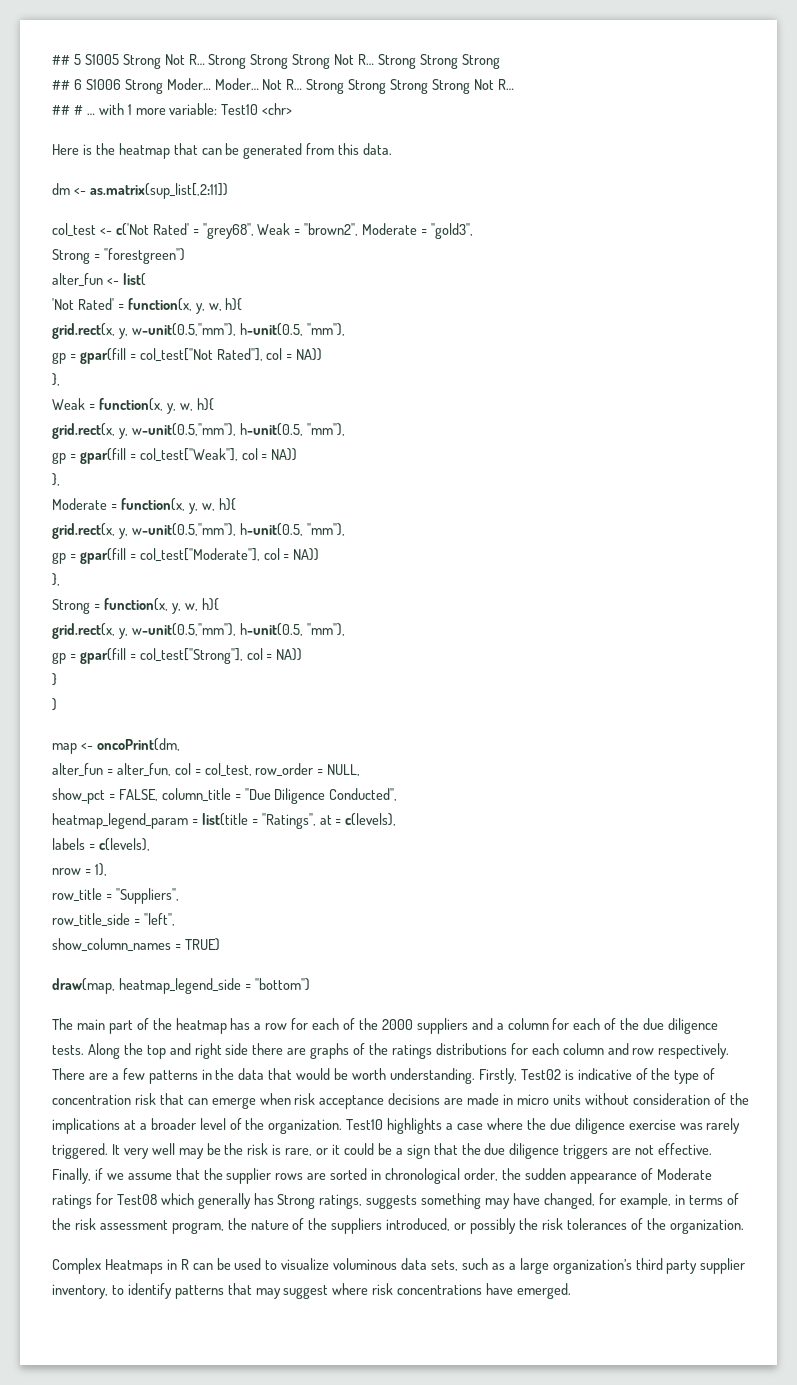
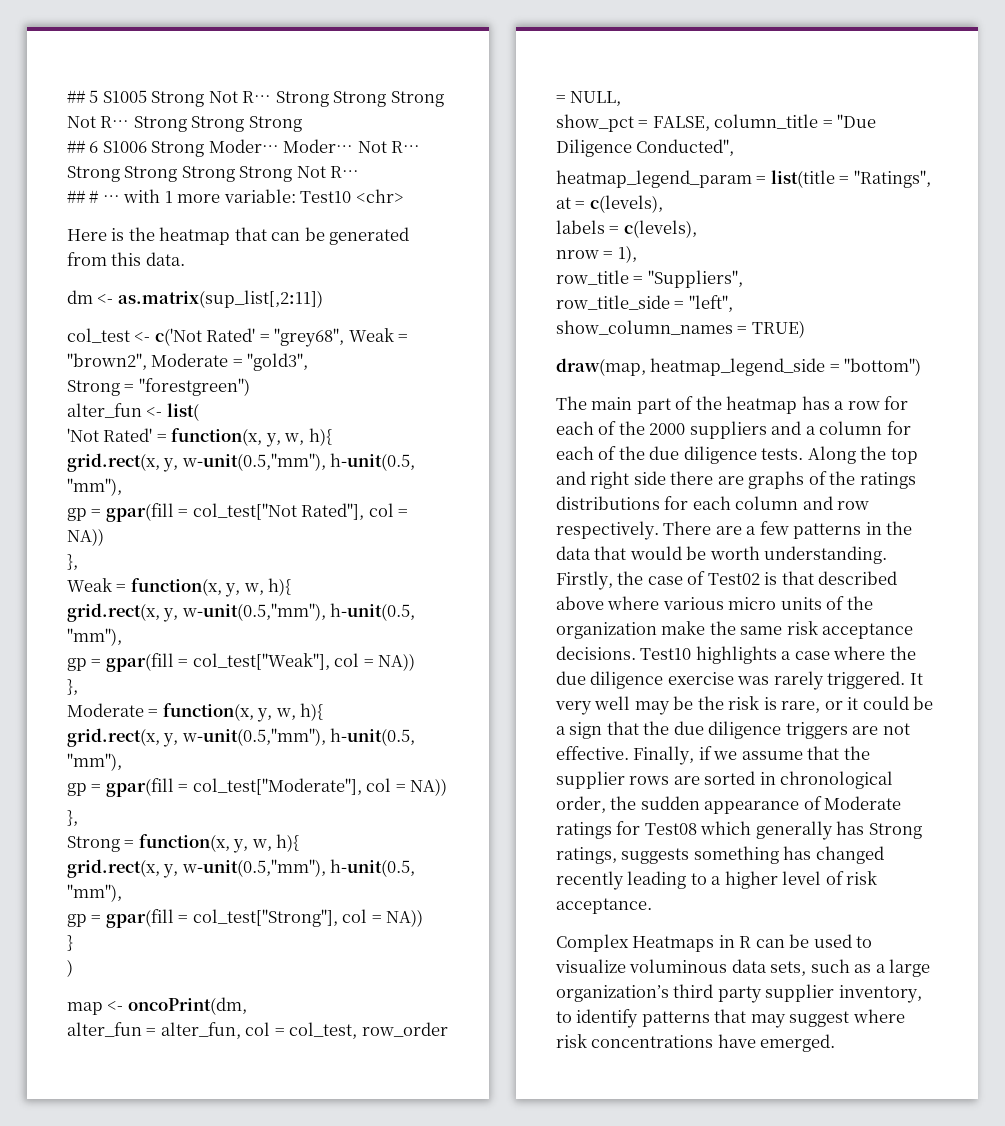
- Firstly, Test02 is indicative of the type of concentration risk that can emerge when risk acceptance decisions are made in micro units without consideration of the implications at a broader level of the organization.
+ Firstly, the case of Test02 is that described above where various micro units of the organization make the same risk acceptance decisions.
- Finally, if we assume that the supplier rows are sorted in chronological order, the sudden appearance of Moderate ratings for Test08 which generally has Strong ratings, suggests something may have changed, for example, in terms of the risk assessment program, the nature of the suppliers introduced, or possibly the risk tolerances of the organization.
+ Finally, if we assume that the supplier rows are sorted in chronological order, the sudden appearance of Moderate ratings for Test08 which generally has Strong ratings, suggests something has changed recently leading to a higher level of risk acceptance.

